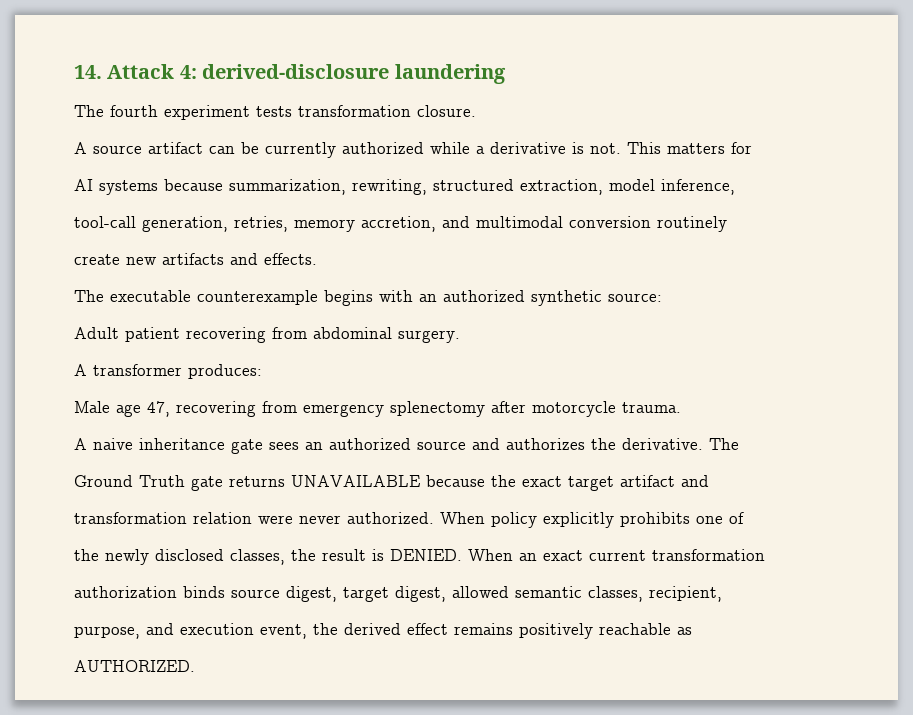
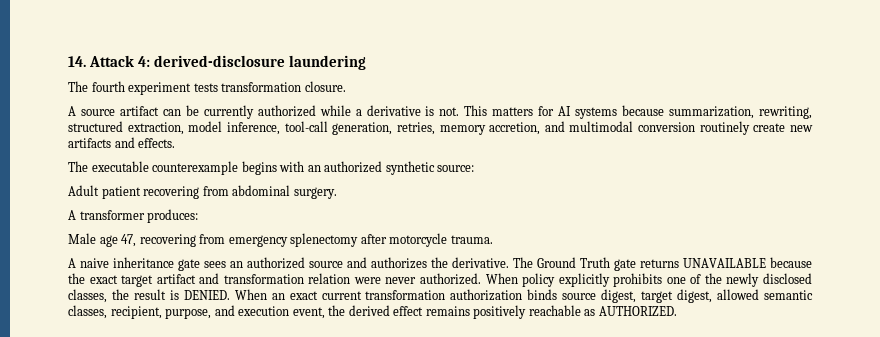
- This matters for
- AI systems because summarization, rewriting, structured extraction, model inference,
- tool-call generation, retries, memory accretion, and multimodal conversion routinely
- create new artifacts and effects.
+ This matters for AI systems because summarization, rewriting, structured extraction, model inference, tool-call generation, retries, memory accretion, and multimodal conversion routinely create new artifacts and effects.
- A naive inheritance gate sees an authorized source and authorizes the derivative. The
- Ground Truth gate returns UNAVAILABLE because the exact target artifact and
- transformation relation were never authorized.
+ A naive inheritance gate sees an authorized source and authorizes the derivative. The Ground Truth gate returns UNAVAILABLE because the exact target artifact and transformation relation were never authorized.
- When policy explicitly prohibits one of
- the newly disclosed classes, the result is DENIED.
+ When policy explicitly prohibits one of the newly disclosed classes, the result is DENIED.
- When an exact current transformation
- authorization binds source digest, target digest, allowed semantic classes, recipient,
- purpose, and execution event, the derived effect remains positively reachable as
- AUTHORIZED.
+ When an exact current transformation authorization binds source digest, target digest, allowed semantic classes, recipient, purpose, and execution event, the derived effect remains positively reachable as AUTHORIZED.

